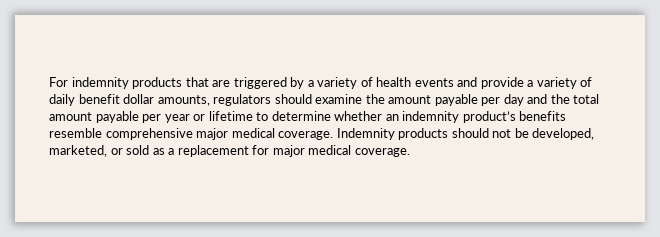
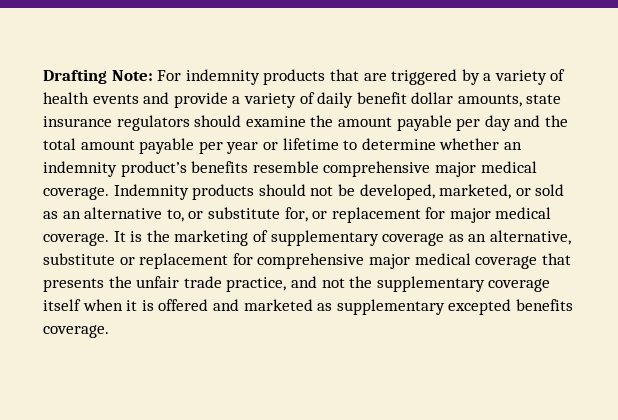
- For indemnity products that are triggered by a variety of health events and provide a variety of daily benefit dollar amounts, regulators should examine the amount payable per day and the total amount payable per year or lifetime to determine whether an indemnity product’s benefits resemble comprehensive major medical coverage.
+ Drafting Note: For indemnity products that are triggered by a variety of health events and provide a variety of daily benefit dollar amounts, state insurance regulators should examine the amount payable per day and the total amount payable per year or lifetime to determine whether an indemnity product’s benefits resemble comprehensive major medical coverage.
- Indemnity products should not be developed, marketed, or sold as a replacement for major medical coverage.
+ Indemnity products should not be developed, marketed, or sold as an alternative to, or substitute for, or replacement for major medical coverage.
+ It is the marketing of supplementary coverage as an alternative, substitute or replacement for comprehensive major medical coverage that presents the unfair trade practice, and not the supplementary coverage itself when it is offered and marketed as supplementary excepted benefits coverage.

